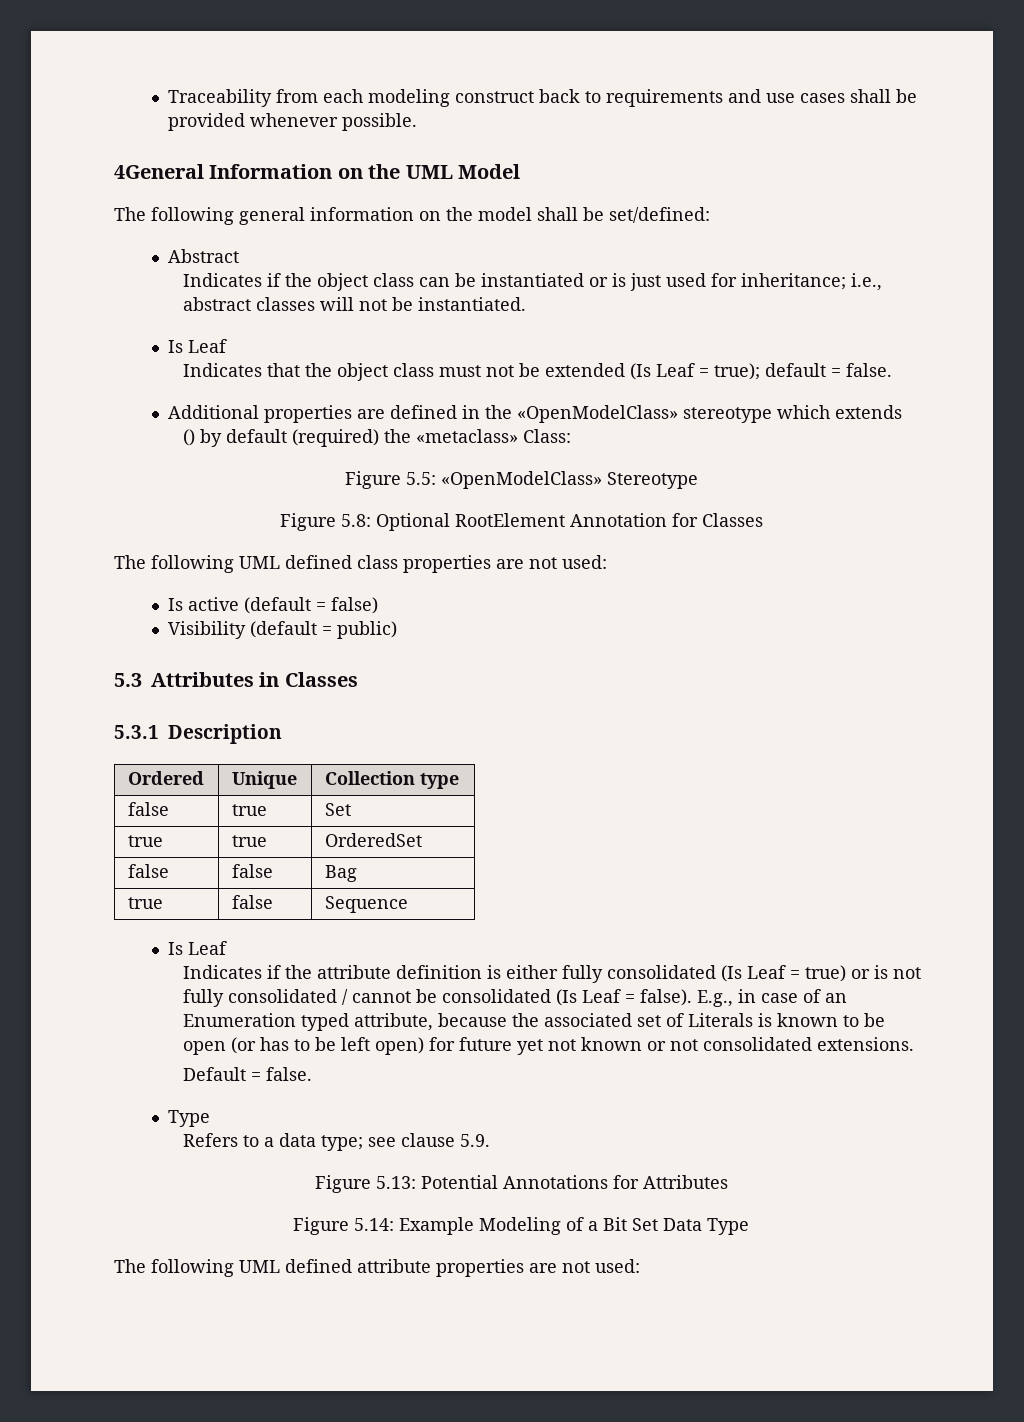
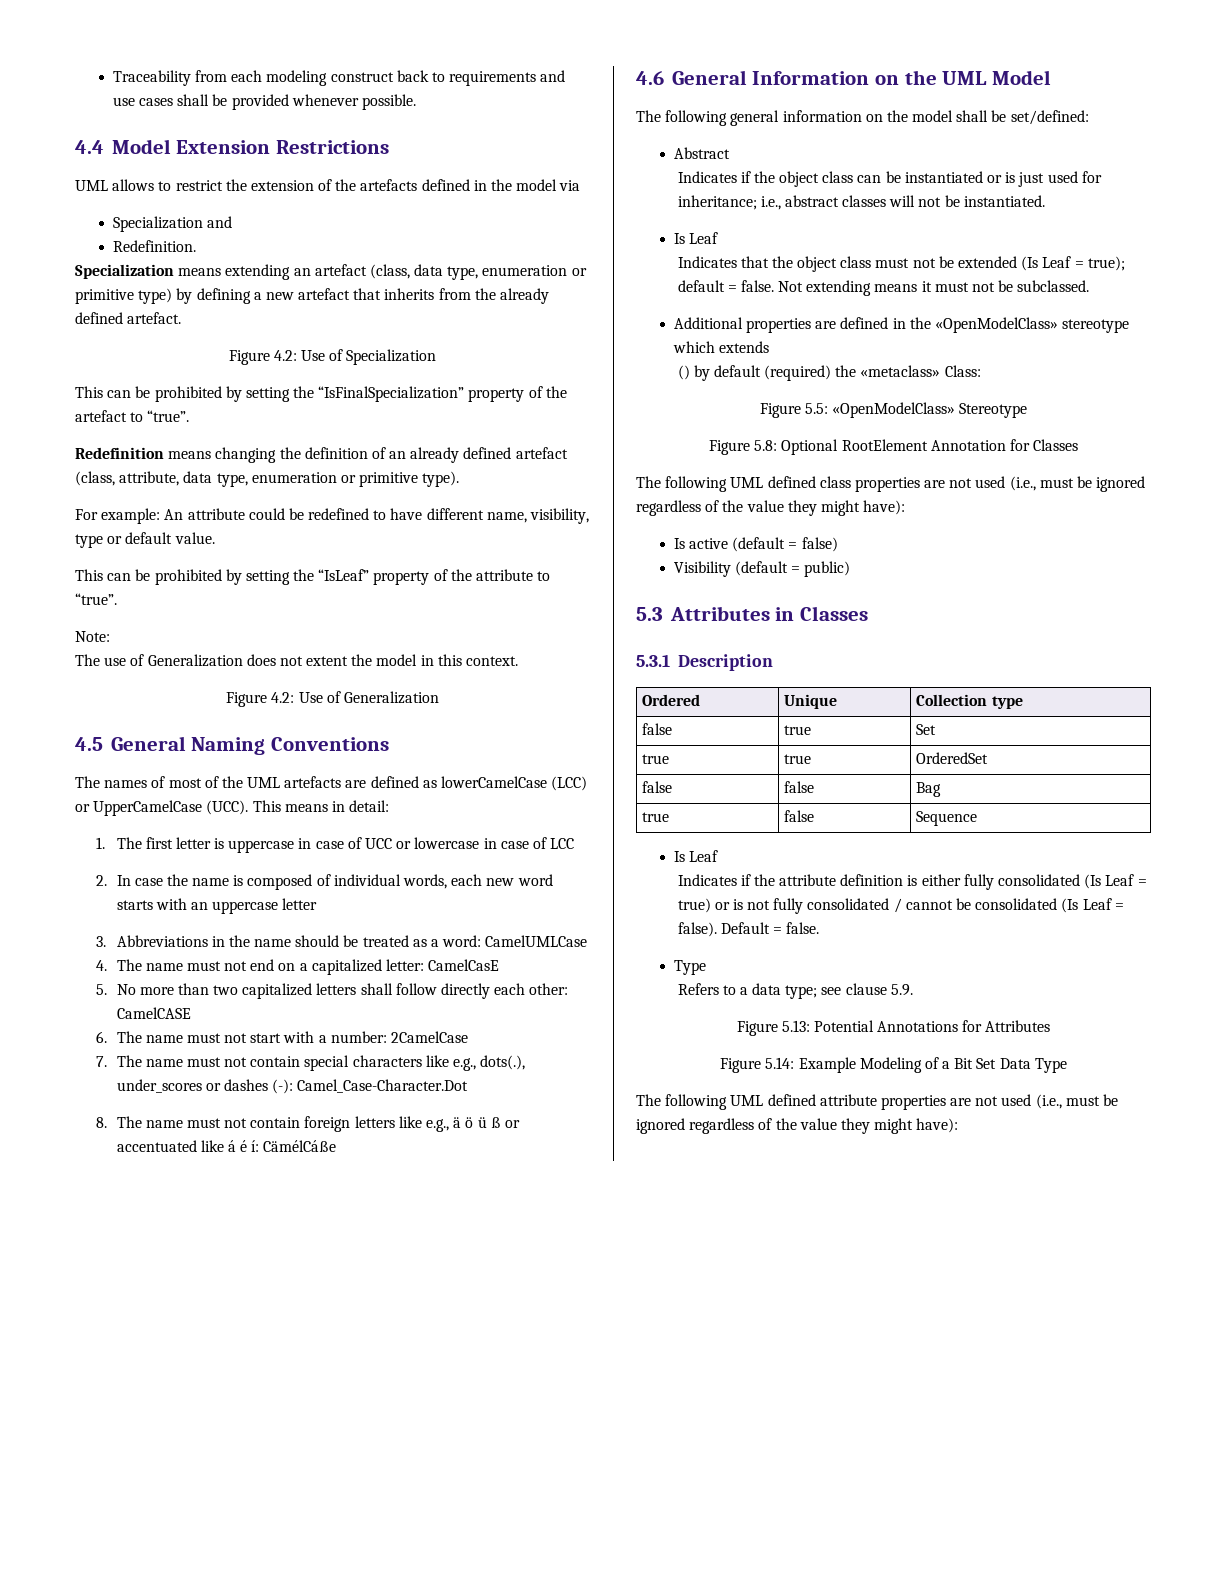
- 4General Information on the UML Model
+ 4.4 Model Extension Restrictions
+ UML allows to restrict the extension of the artefacts defined in the model via
+ Specialization and
+ Redefinition.
+ Specialization means extending an artefact (class, data type, enumeration or primitive type) by defining a new artefact that inherits from the already defined artefact.
+ Figure 4.2: Use of Specialization
+ This can be prohibited by setting the “IsFinalSpecialization” property of the artefact to “true”.
+ Redefinition means changing the definition of an already defined artefact (class, attribute, data type, enumeration or primitive type).
+ For example: An attribute could be redefined to have different name, visibility, type or default value.
+ This can be prohibited by setting the “IsLeaf” property of the attribute to “true”.
+ Note:
+ The use of Generalization does not extent the model in this context.
+ Figure 4.2: Use of Generalization
+ 4.5 General Naming Conventions
+ The names of most of the UML artefacts are defined as lowerCamelCase (LCC) or UpperCamelCase (UCC). This means in detail:
+ 1. The first letter is uppercase in case of UCC or lowercase in case of LCC
+ 2. In case the name is composed of individual words, each new word starts with an uppercase letter
+ 3. Abbreviations in the name should be treated as a word: CamelUMLCase
+ 4. The name must not end on a capitalized letter: CamelCasE
+ 5. No more than two capitalized letters shall follow directly each other: CamelCASE
+ 6. The name must not start with a number: 2CamelCase
+ 7. The name must not contain special characters like e.g., dots(.), under_scores or dashes (-): Camel_Case-Character.Dot
+ 8. The name must not contain foreign letters like e.g., ä ö ü ß or accentuated like á é í: CämélCáße
+ 4.6 General Information on the UML Model
+ Not extending means it must not be subclassed.
- The following UML defined class properties are not used:
+ The following UML defined class properties are not used (i.e., must be ignored regardless of the value they might have):
- Indicates if the attribute definition is either fully consolidated (Is Leaf = true) or is not fully consolidated / cannot be consolidated (Is Leaf = false). E.g., in case of an Enumeration typed attribute, because the associated set of Literals is known to be open (or has to be left open) for future yet not known or not consolidated extensions.
- Default = false.
+ Indicates if the attribute definition is either fully consolidated (Is Leaf = true) or is not fully consolidated / cannot be consolidated (Is Leaf = false). Default = false.
- The following UML defined attribute properties are not used:
+ The following UML defined attribute properties are not used (i.e., must be ignored regardless of the value they might have):

